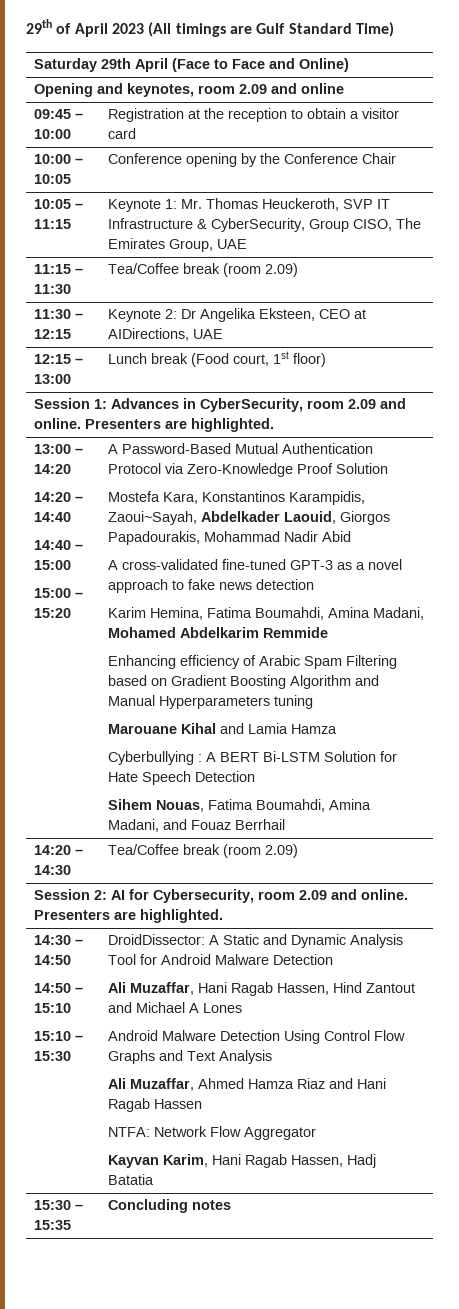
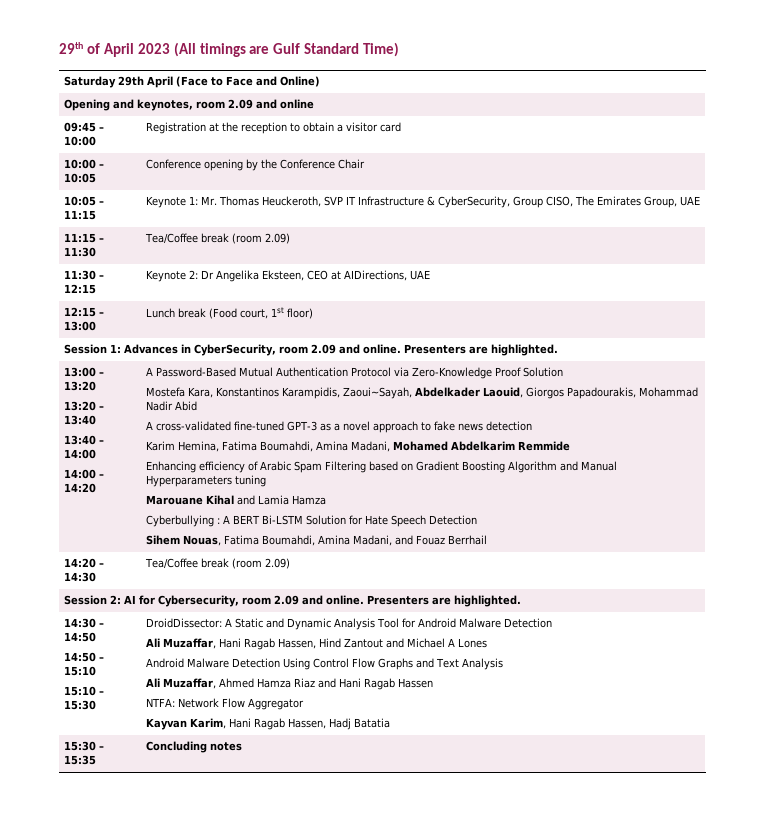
- 13:00 – 14:20
- 14:20 – 14:40
- 14:40 – 15:00
- 15:00 – 15:20
+ 13:00 – 13:20
+ 13:20 – 13:40
+ 13:40 – 14:00
+ 14:00 – 14:20

